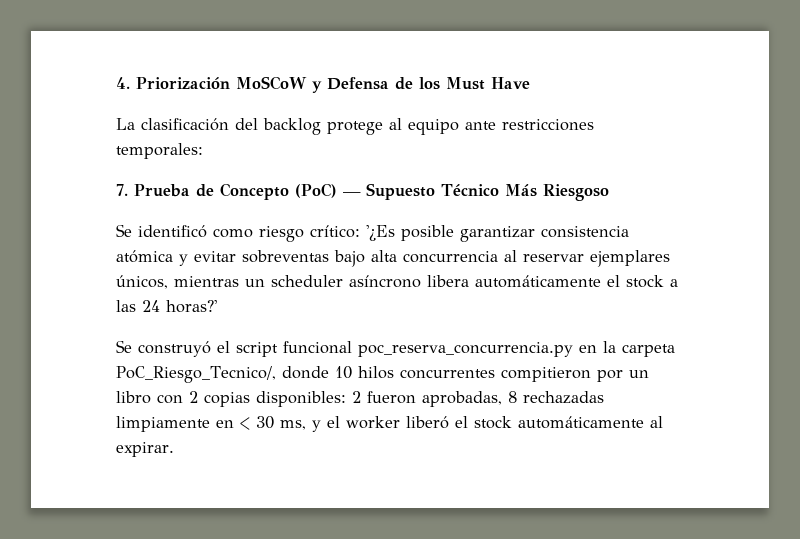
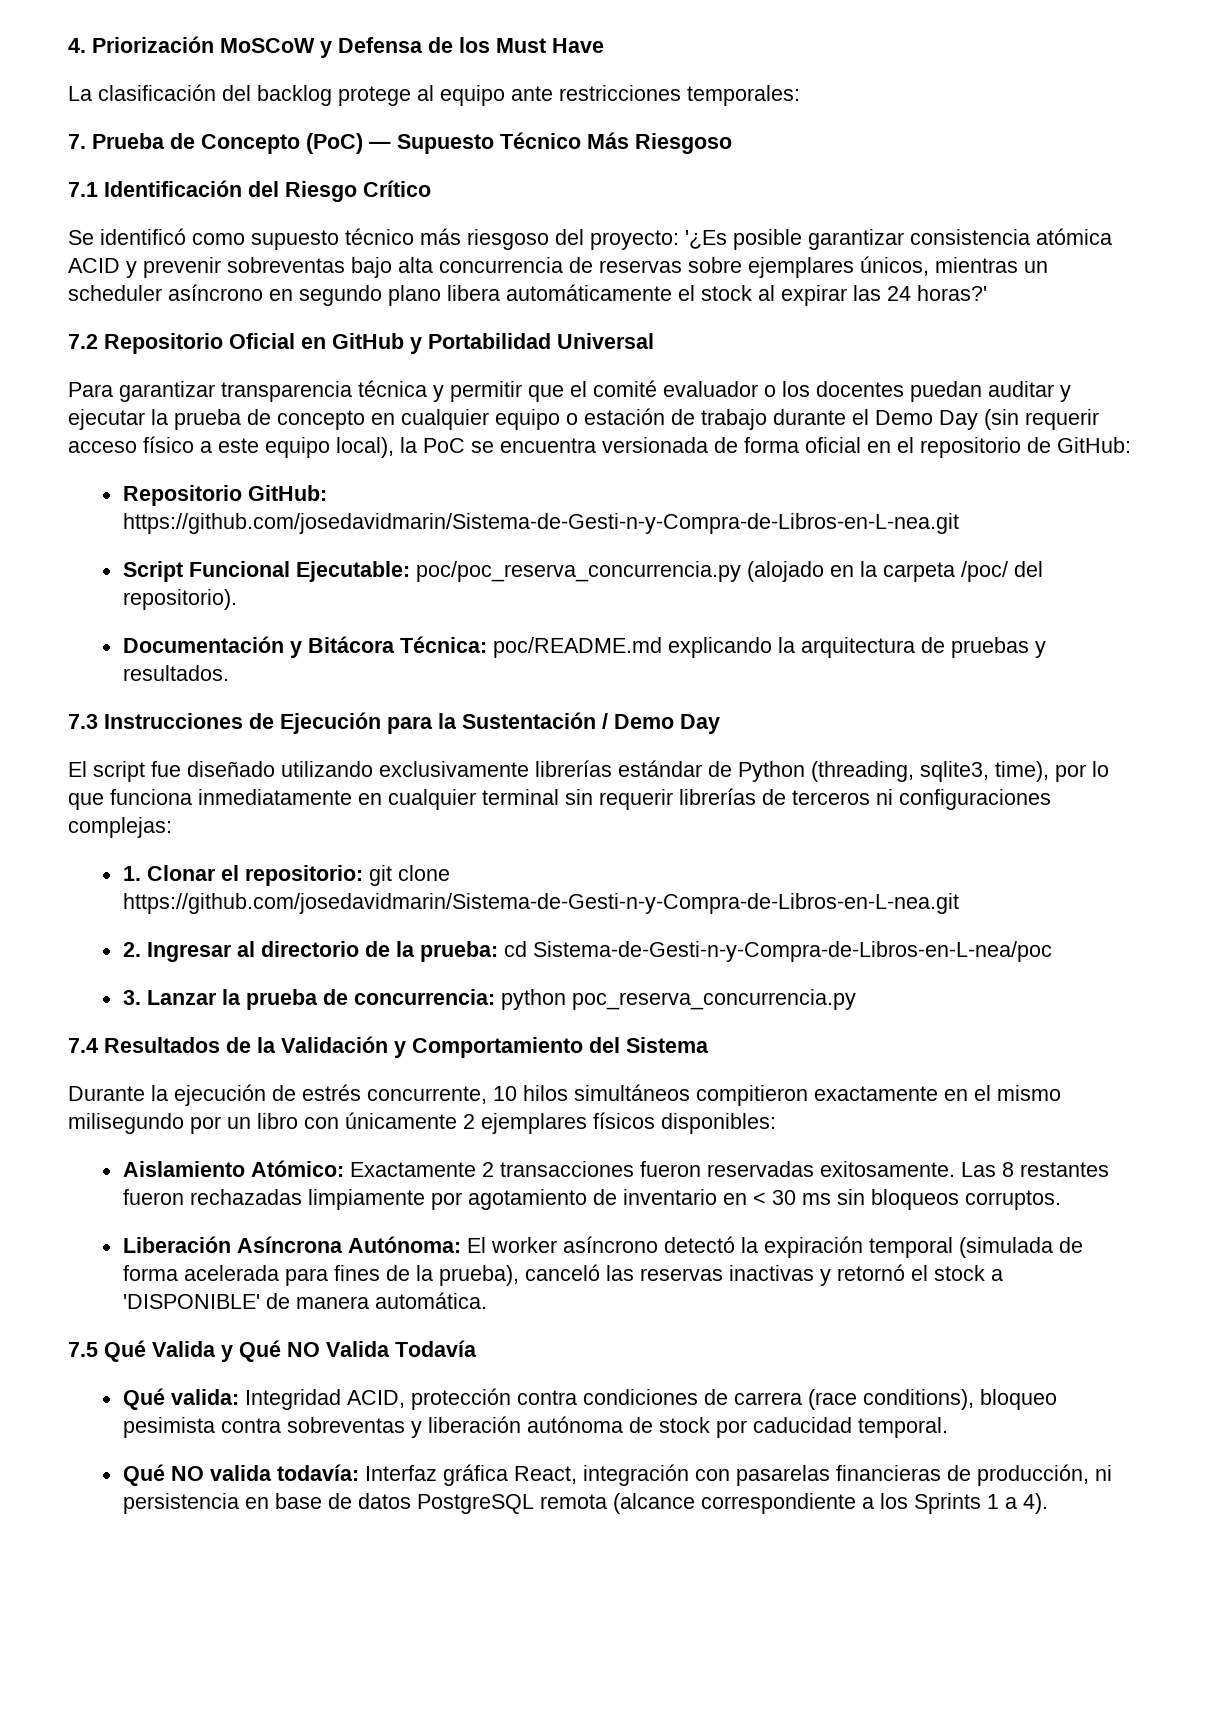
- Se identificó como riesgo crítico: '¿Es posible garantizar consistencia atómica y evitar sobreventas bajo alta concurrencia al reservar ejemplares únicos, mientras un scheduler asíncrono libera automáticamente el stock a las 24 horas?'
+ 7.1 Identificación del Riesgo Crítico
+ Se identificó como supuesto técnico más riesgoso del proyecto: '¿Es posible garantizar consistencia atómica ACID y prevenir sobreventas bajo alta concurrencia de reservas sobre ejemplares únicos, mientras un scheduler asíncrono en segundo plano libera automáticamente el stock al expirar las 24 horas?'
- Se construyó el script funcional poc_reserva_concurrencia.py en la carpeta PoC_Riesgo_Tecnico/, donde 10 hilos concurrentes compitieron por un libro con 2 copias disponibles: 2 fueron aprobadas, 8 rechazadas limpiamente en < 30 ms, y el worker liberó el stock automáticamente al expirar.
+ 7.2 Repositorio Oficial en GitHub y Portabilidad Universal
+ Para garantizar transparencia técnica y permitir que el comité evaluador o los docentes puedan auditar y ejecutar la prueba de concepto en cualquier equipo o estación de trabajo durante el Demo Day (sin requerir acceso físico a este equipo local), la PoC se encuentra versionada de forma oficial en el repositorio de GitHub:
+ Repositorio GitHub: https://github.com/josedavidmarin/Sistema-de-Gesti-n-y-Compra-de-Libros-en-L-nea.git
+ Script Funcional Ejecutable: poc/poc_reserva_concurrencia.py (alojado en la carpeta /poc/ del repositorio).
+ Documentación y Bitácora Técnica: poc/README.md explicando la arquitectura de pruebas y resultados.
+ 7.3 Instrucciones de Ejecución para la Sustentación / Demo Day
+ El script fue diseñado utilizando exclusivamente librerías estándar de Python (threading, sqlite3, time), por lo que funciona inmediatamente en cualquier terminal sin requerir librerías de terceros ni configuraciones complejas:
+ 1. Clonar el repositorio: git clone https://github.com/josedavidmarin/Sistema-de-Gesti-n-y-Compra-de-Libros-en-L-nea.git
+ 2. Ingresar al directorio de la prueba: cd Sistema-de-Gesti-n-y-Compra-de-Libros-en-L-nea/poc
+ 3. Lanzar la prueba de concurrencia: python poc_reserva_concurrencia.py
+ 7.4 Resultados de la Validación y Comportamiento del Sistema
+ Durante la ejecución de estrés concurrente, 10 hilos simultáneos compitieron exactamente en el mismo milisegundo por un libro con únicamente 2 ejemplares físicos disponibles:
+ Aislamiento Atómico: Exactamente 2 transacciones fueron reservadas exitosamente. Las 8 restantes fueron rechazadas limpiamente por agotamiento de inventario en < 30 ms sin bloqueos corruptos.
+ Liberación Asíncrona Autónoma: El worker asíncrono detectó la expiración temporal (simulada de forma acelerada para fines de la prueba), canceló las reservas inactivas y retornó el stock a 'DISPONIBLE' de manera automática.
+ 7.5 Qué Valida y Qué NO Valida Todavía
+ Qué valida: Integridad ACID, protección contra condiciones de carrera (race conditions), bloqueo pesimista contra sobreventas y liberación autónoma de stock por caducidad temporal.
+ Qué NO valida todavía: Interfaz gráfica React, integración con pasarelas financieras de producción, ni persistencia en base de datos PostgreSQL remota (alcance correspondiente a los Sprints 1 a 4).

